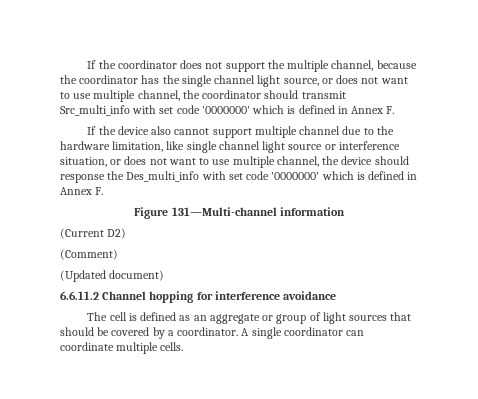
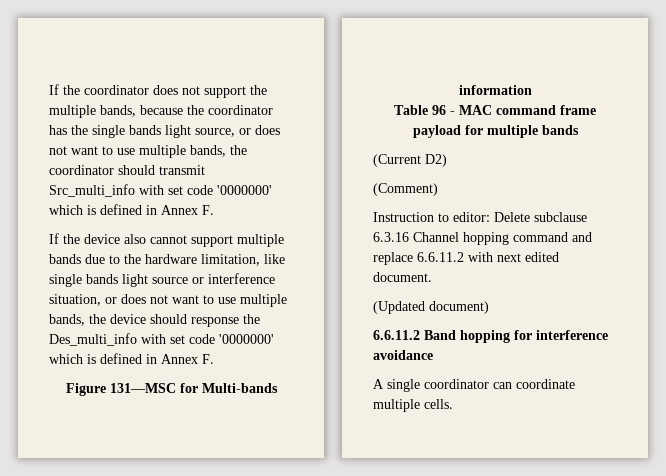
- If the coordinator does not support the multiple channel, because the coordinator has the single channel light source, or does not want to use multiple channel, the coordinator should transmit Src_multi_info with set code '0000000' which is defined in Annex F.
+ If the coordinator does not support the multiple bands, because the coordinator has the single bands light source, or does not want to use multiple bands, the coordinator should transmit Src_multi_info with set code '0000000' which is defined in Annex F.
- If the device also cannot support multiple channel due to the hardware limitation, like single channel light source or interference situation, or does not want to use multiple channel, the device should response the Des_multi_info with set code '0000000' which is defined in Annex F.
+ If the device also cannot support multiple bands due to the hardware limitation, like single bands light source or interference situation, or does not want to use multiple bands, the device should response the Des_multi_info with set code '0000000' which is defined in Annex F.
- Figure 131—Multi-channel information
+ Figure 131—MSC for Multi-bands information
+ Table 96 - MAC command frame payload for multiple bands
  (Current D2)
  (Comment)
+ Instruction to editor: Delete subclause 6.3.16 Channel hopping command and replace 6.6.11.2 with next edited document.
- 6.6.11.2 Channel hopping for interference avoidance
+ 6.6.11.2 Band hopping for interference avoidance
- The cell is defined as an aggregate or group of light sources that should be covered by a coordinator.

